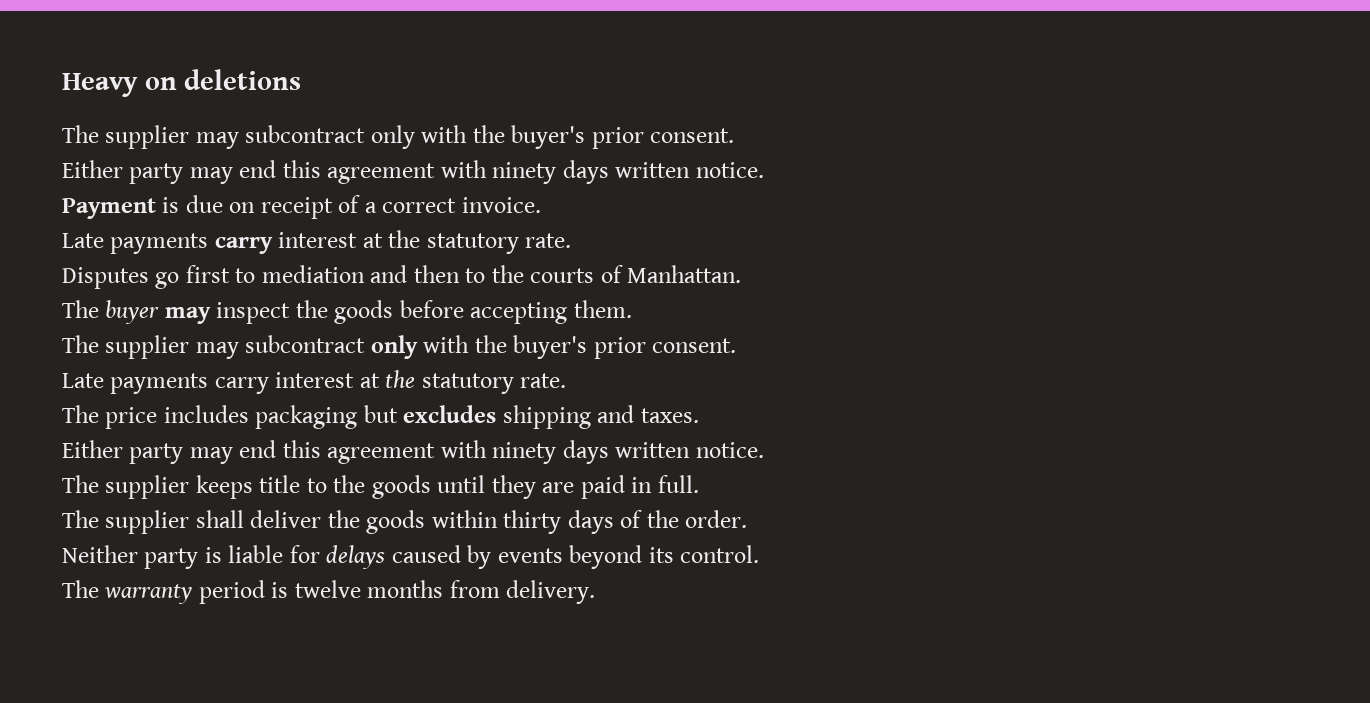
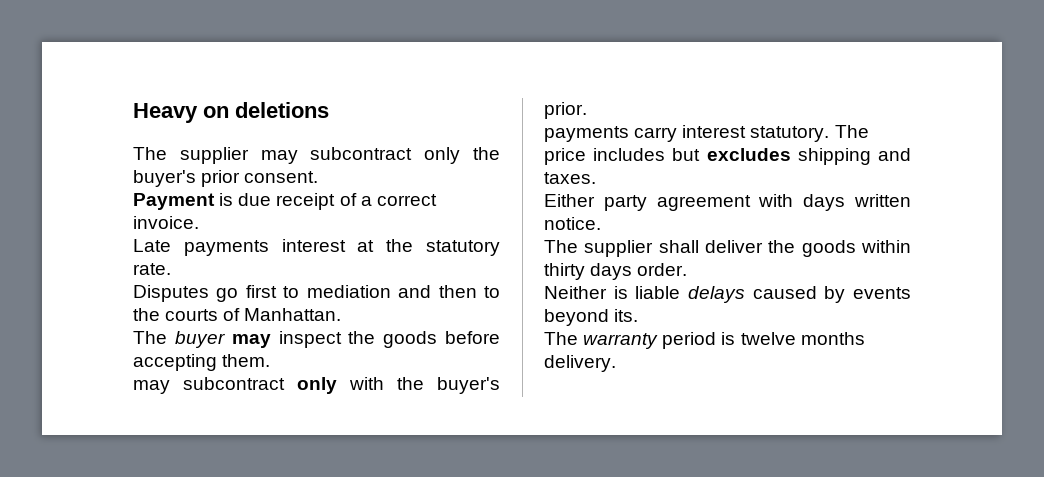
  Heavy on deletions
- The supplier may subcontract only with the buyer's prior consent.
- Either party may end this agreement with ninety days written notice.
+ The supplier may subcontract only the buyer's prior consent.
- Payment is due on receipt of a correct invoice.
- Late payments carry interest at the statutory rate.
+ Payment is due receipt of a correct invoice.
+ Late payments interest at the statutory rate.
  The buyer may inspect the goods before accepting them.
- The supplier may subcontract only with the buyer's prior consent.
- Late payments carry interest at the statutory rate.
- The price includes packaging but excludes shipping and taxes.
- Either party may end this agreement with ninety days written notice.
- The supplier keeps title to the goods until they are paid in full.
+ may subcontract only with the buyer's prior.
+ payments carry interest statutory. The price includes but excludes shipping and taxes.
+ Either party agreement with days written notice.
- The supplier shall deliver the goods within thirty days of the order.
+ The supplier shall deliver the goods within thirty days order.
- Neither party is liable for delays caused by events beyond its control.
+ Neither is liable delays caused by events beyond its.
- The warranty period is twelve months from delivery.
+ The warranty period is twelve months delivery.

